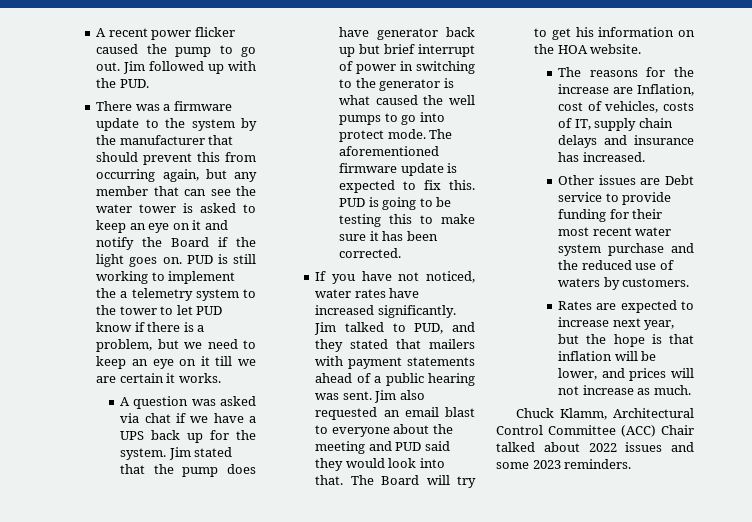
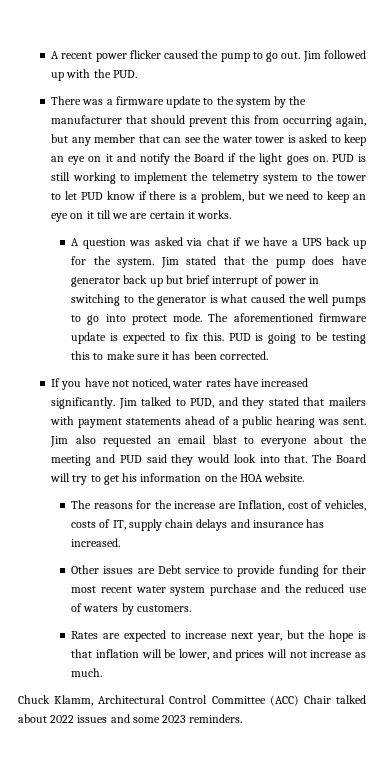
- PUD is still working to implement the a telemetry system to the tower to let PUD know if there is a problem, but we need to keep an eye on it till we are certain it works.
+ PUD is still working to implement the telemetry system to the tower to let PUD know if there is a problem, but we need to keep an eye on it till we are certain it works.

